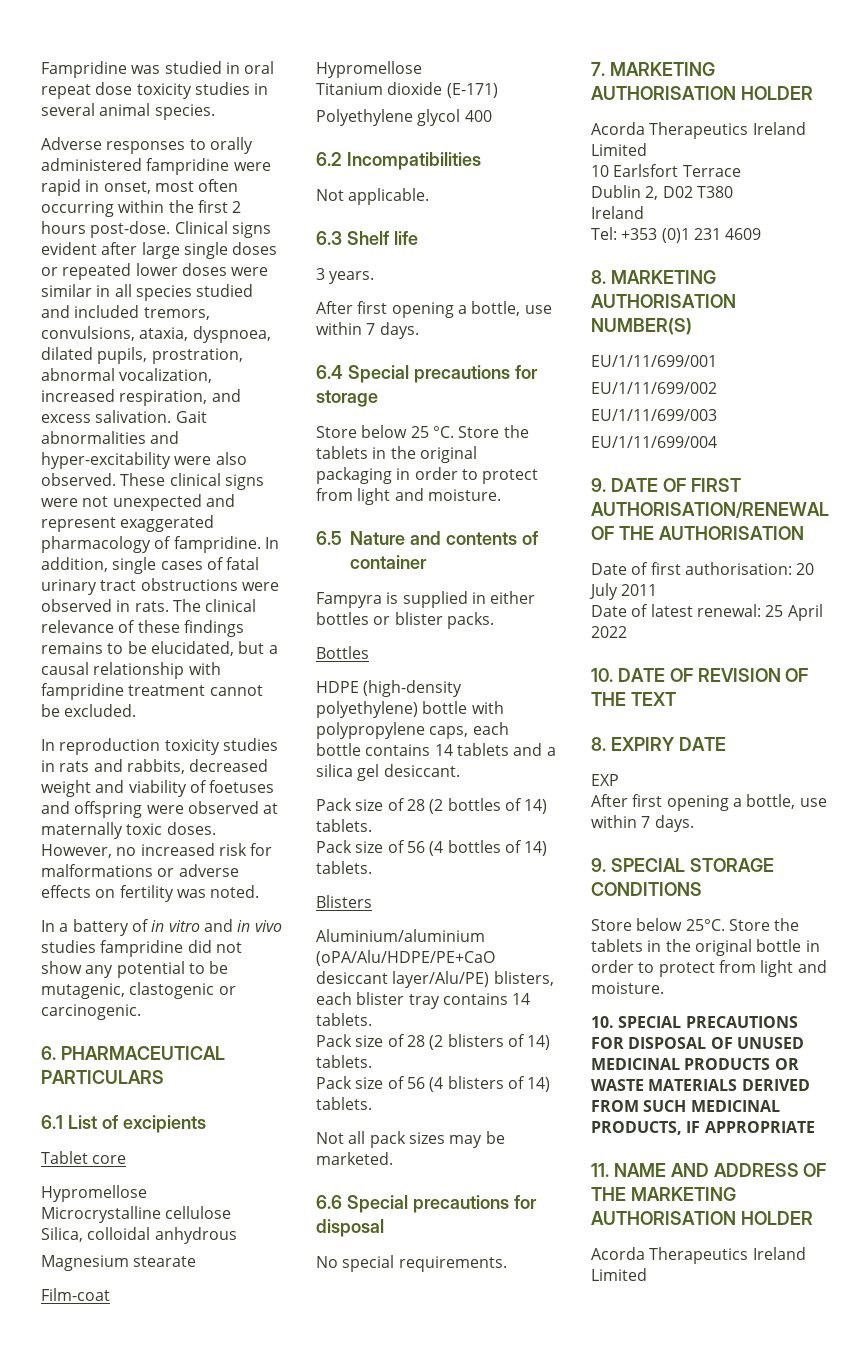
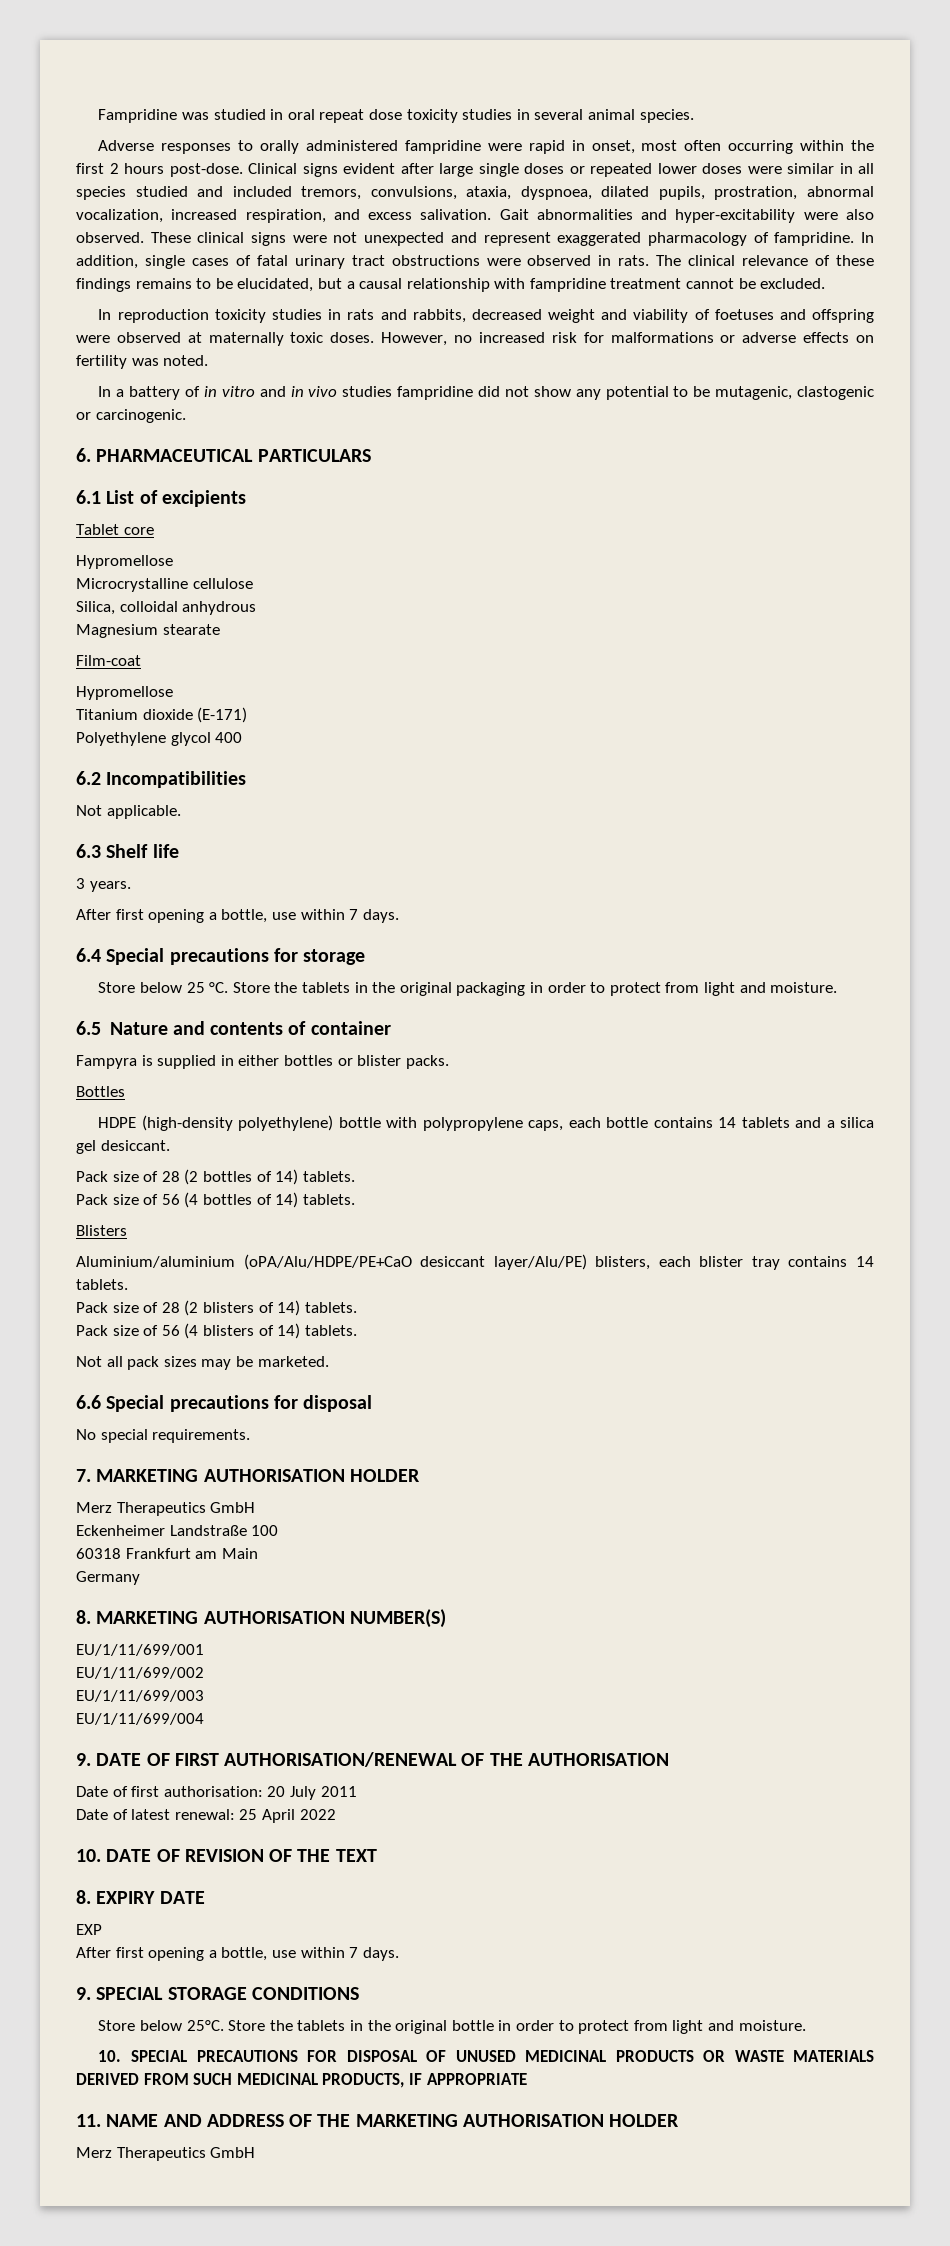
  7. MARKETING AUTHORISATION HOLDER
- Acorda Therapeutics Ireland Limited
- 10 Earlsfort Terrace
- Dublin 2, D02 T380
- Ireland
- Tel: +353 (0)1 231 4609
+ Merz Therapeutics GmbH
+ Eckenheimer Landstraße 100
+ 60318 Frankfurt am Main
+ Germany
  11. NAME AND ADDRESS OF THE MARKETING AUTHORISATION HOLDER
- Acorda Therapeutics Ireland Limited
+ Merz Therapeutics GmbH

